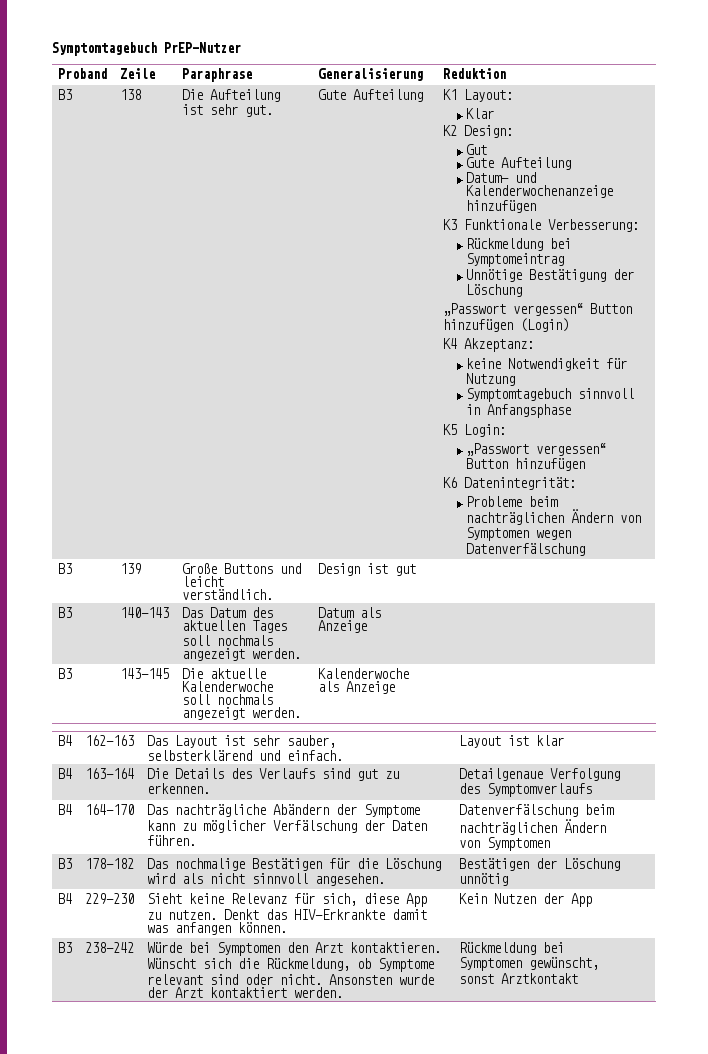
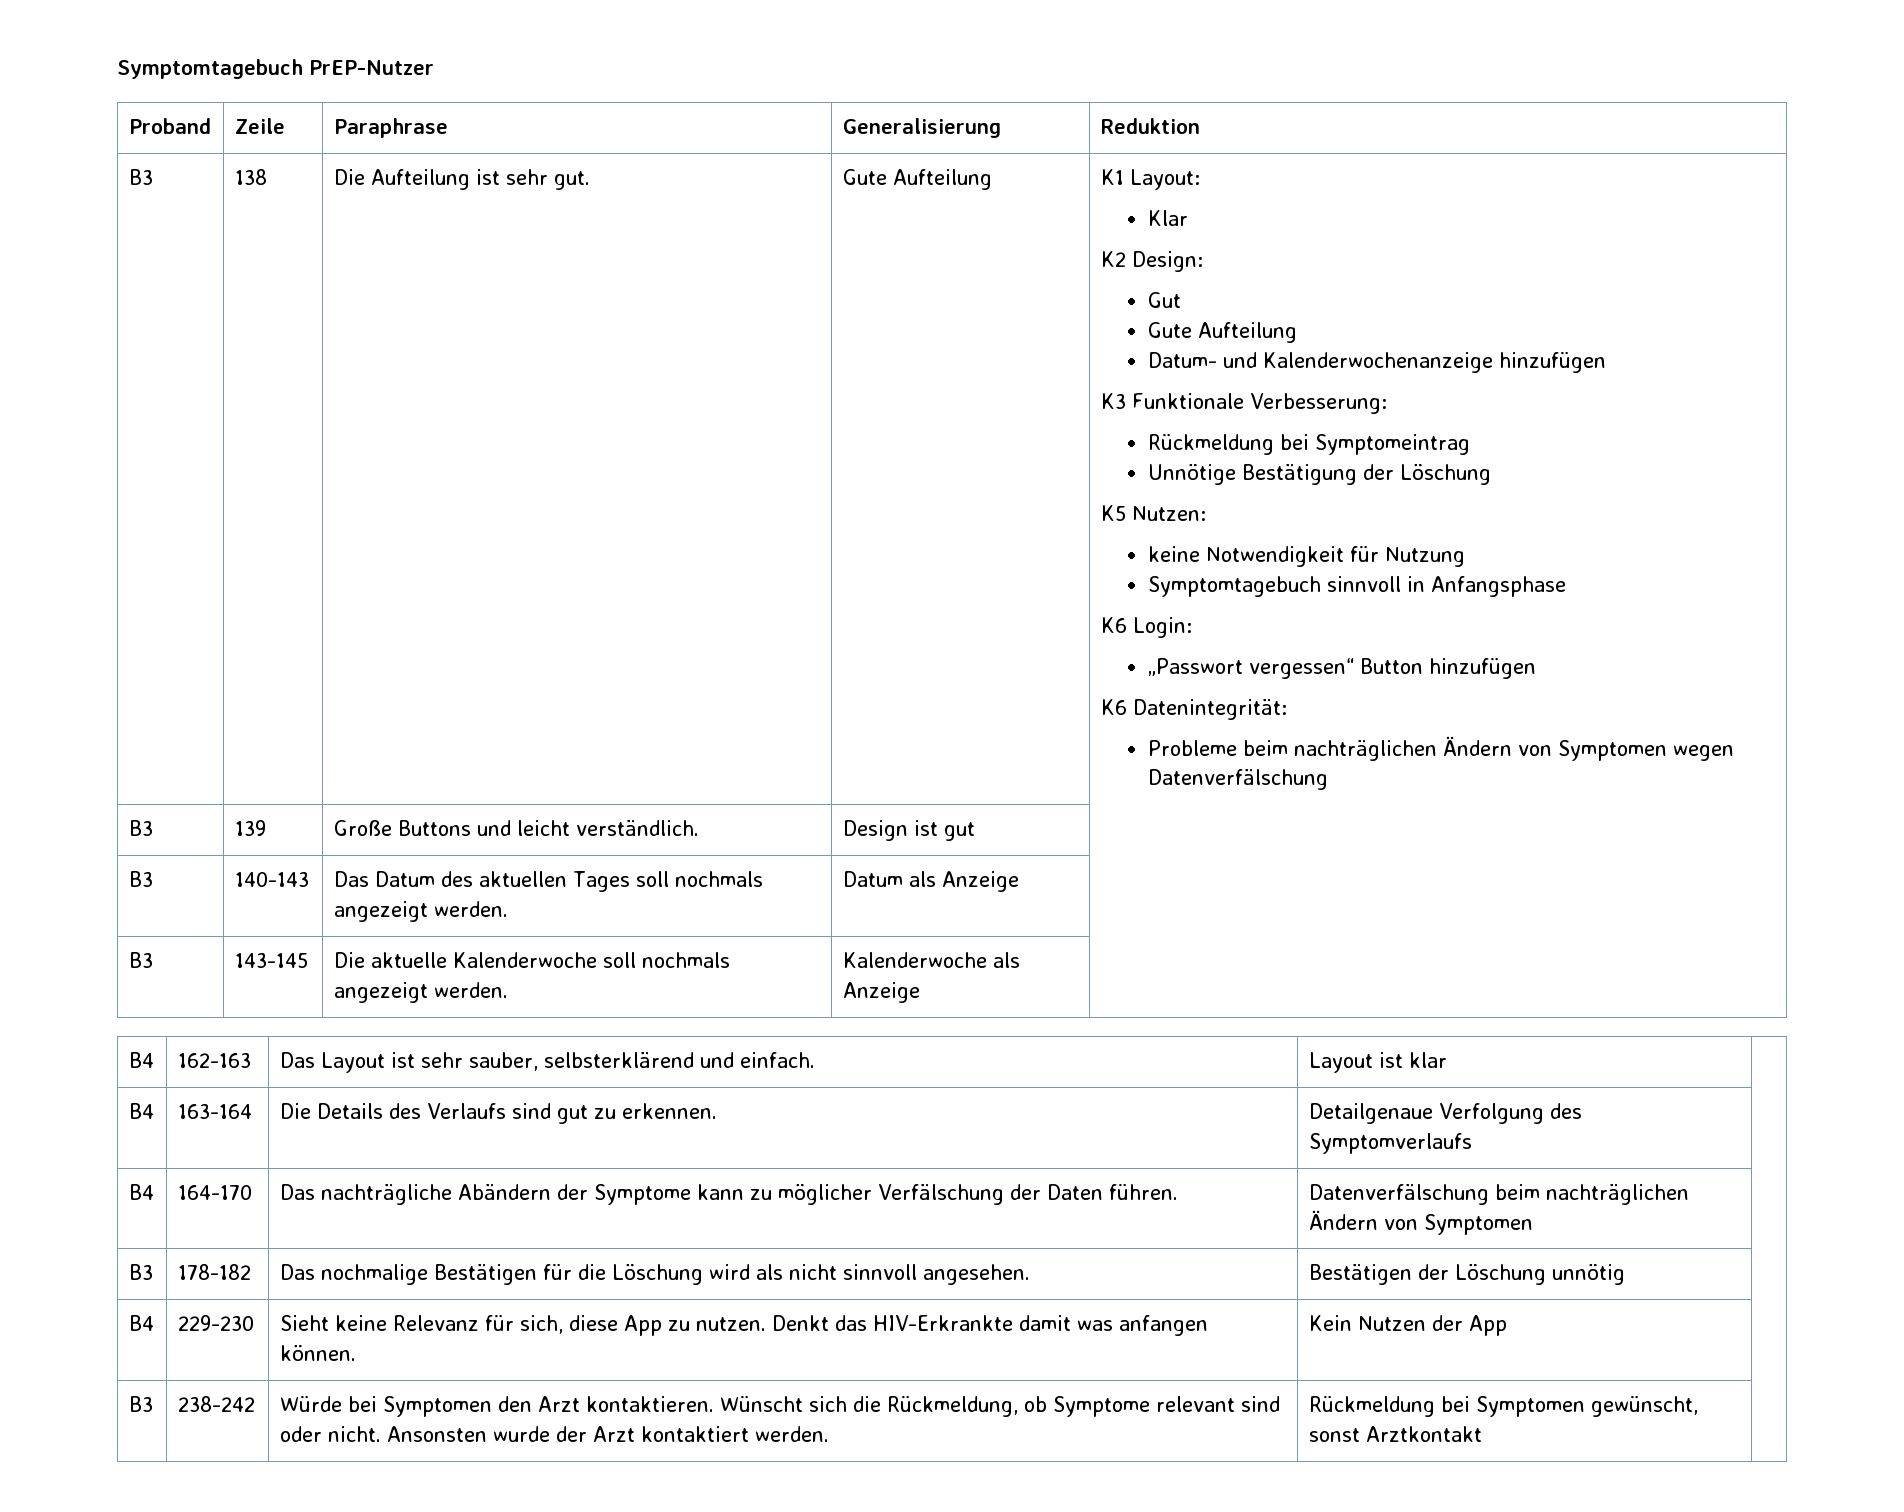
- „Passwort vergessen“ Button hinzufügen (Login)
- K4 Akzeptanz:
+ K5 Nutzen:
- K5 Login:
+ K6 Login:

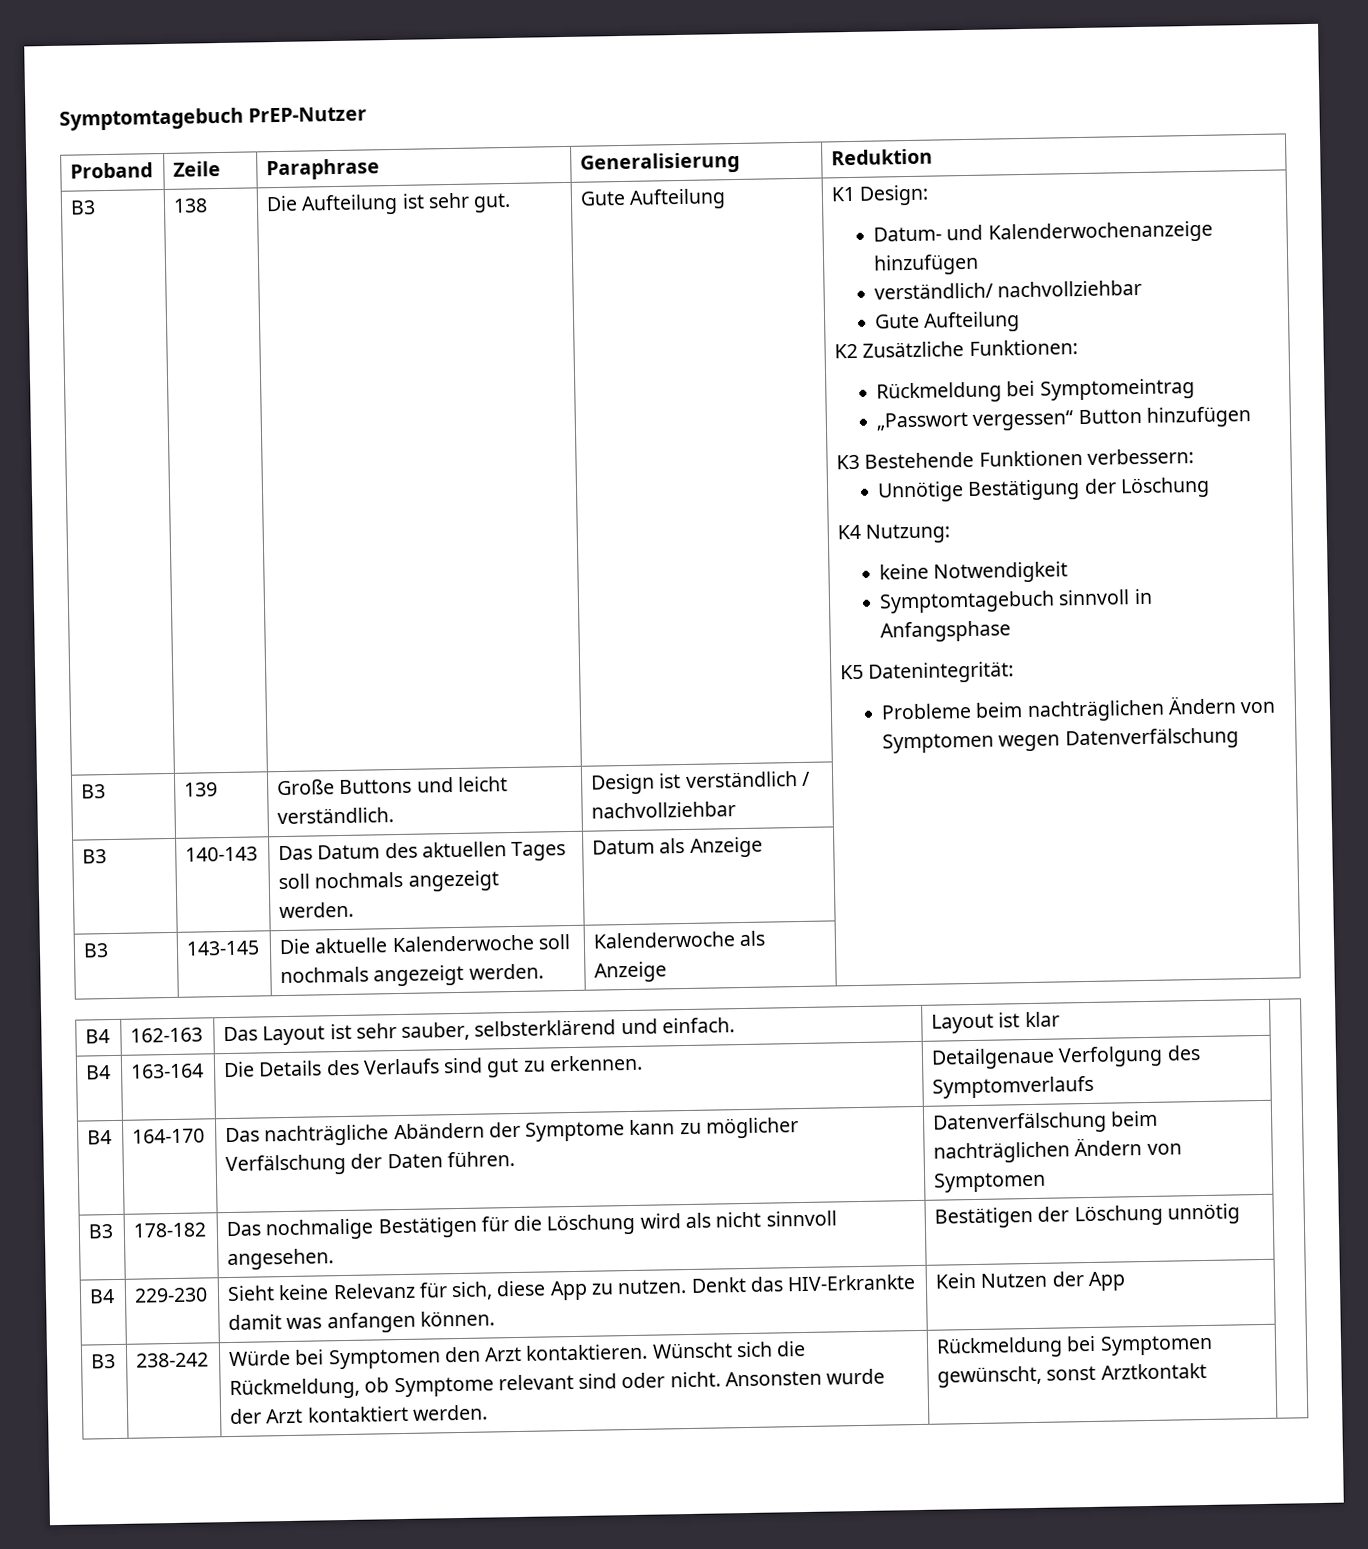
- K1 Layout:
- Klar
- K2 Design:
- Gut
+ K1 Design:
+ Datum- und Kalenderwochenanzeige hinzufügen
+ verständlich/ nachvollziehbar
  Gute Aufteilung
- Datum- und Kalenderwochenanzeige hinzufügen
- K3 Funktionale Verbesserung:
+ K2 Zusätzliche Funktionen:
  Rückmeldung bei Symptomeintrag
+ „Passwort vergessen“ Button hinzufügen
+ K3 Bestehende Funktionen verbessern:
- K5 Nutzen:
+ K4 Nutzung:
- keine Notwendigkeit für Nutzung
+ keine Notwendigkeit
- K6 Login:
- „Passwort vergessen“ Button hinzufügen
- K6 Datenintegrität:
+ K5 Datenintegrität:
- B3 | 139 | Große Buttons und leicht verständlich. | Design ist gut |
+ B3 | 139 | Große Buttons und leicht verständlich. | Design ist verständlich / nachvollziehbar |

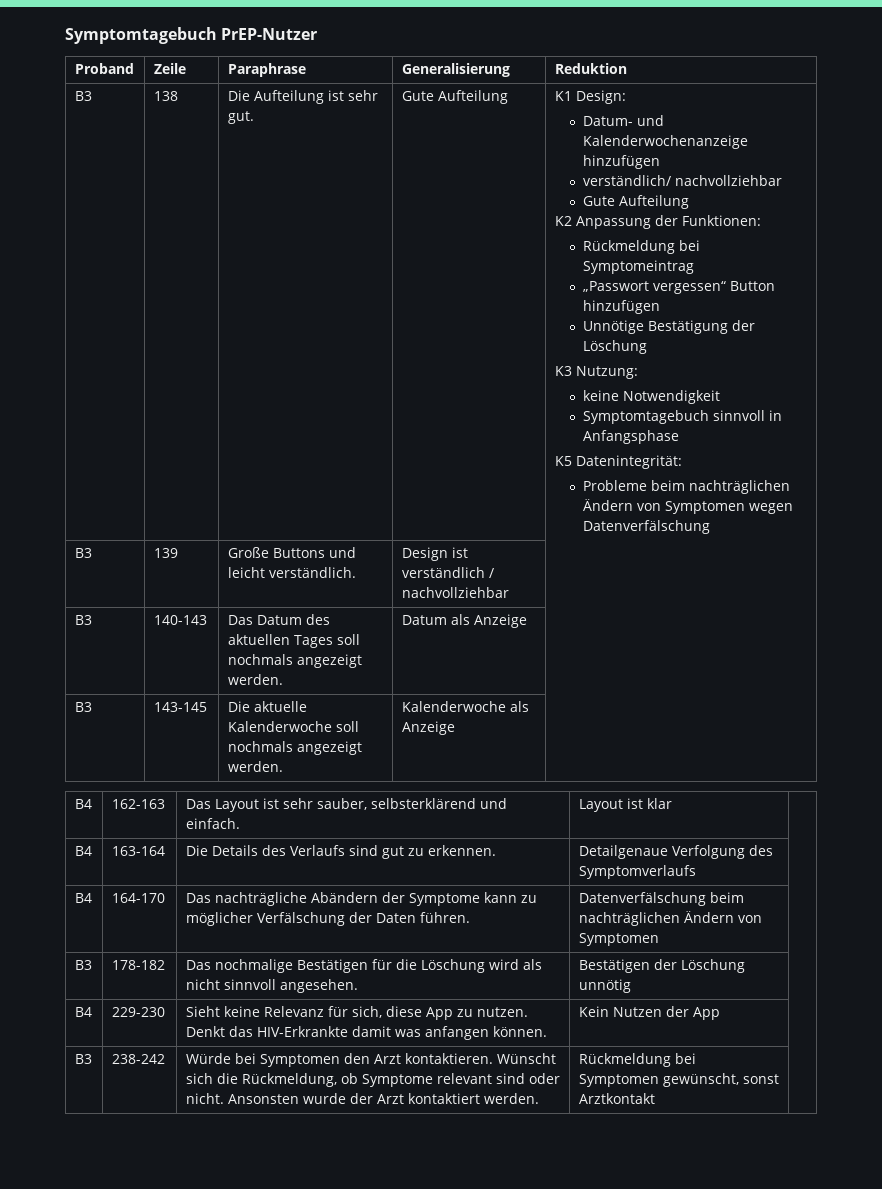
- K2 Zusätzliche Funktionen:
+ K2 Anpassung der Funktionen:
- K3 Bestehende Funktionen verbessern:
- K4 Nutzung:
+ K3 Nutzung:

